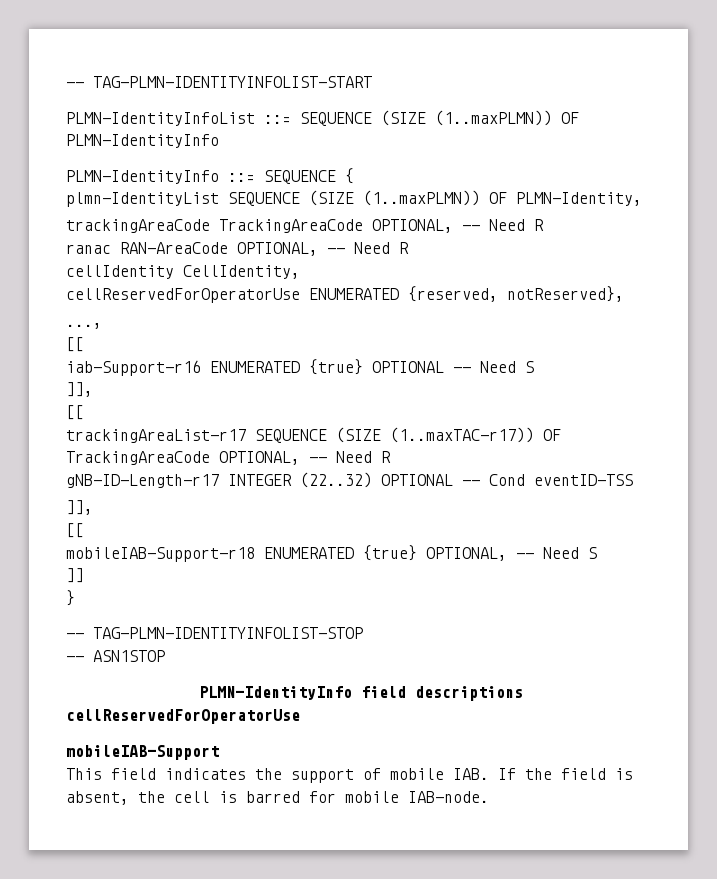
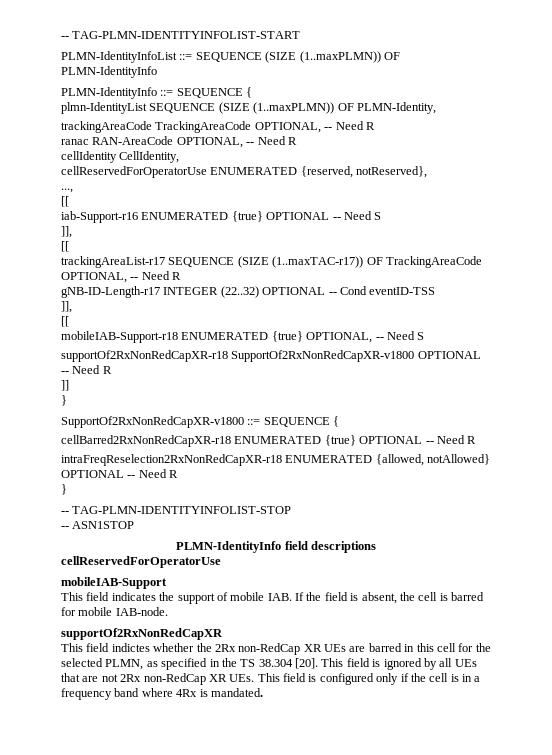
+ supportOf2RxNonRedCapXR-r18 SupportOf2RxNonRedCapXR-v1800 OPTIONAL -- Need R
  ]]
+ }
+ SupportOf2RxNonRedCapXR-v1800 ::= SEQUENCE {
+ cellBarred2RxNonRedCapXR-r18 ENUMERATED {true} OPTIONAL -- Need R
+ intraFreqReselection2RxNonRedCapXR-r18 ENUMERATED {allowed, notAllowed} OPTIONAL -- Need R
+ supportOf2RxNonRedCapXR
+ This field indictes whether the 2Rx non-RedCap XR UEs are barred in this cell for the selected PLMN, as specified in the TS 38.304 [20]. This field is ignored by all UEs that are not 2Rx non-RedCap XR UEs. This field is configured only if the cell is in a frequency band where 4Rx is mandated.

